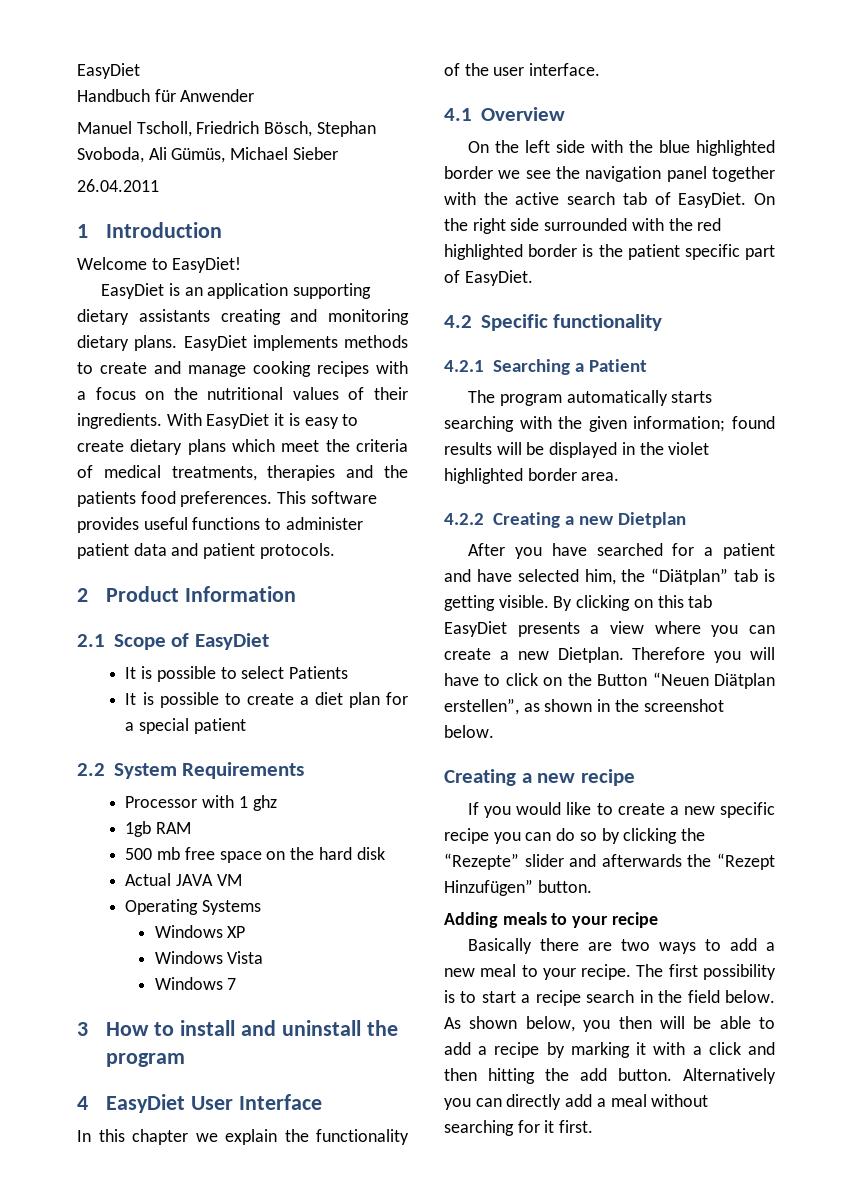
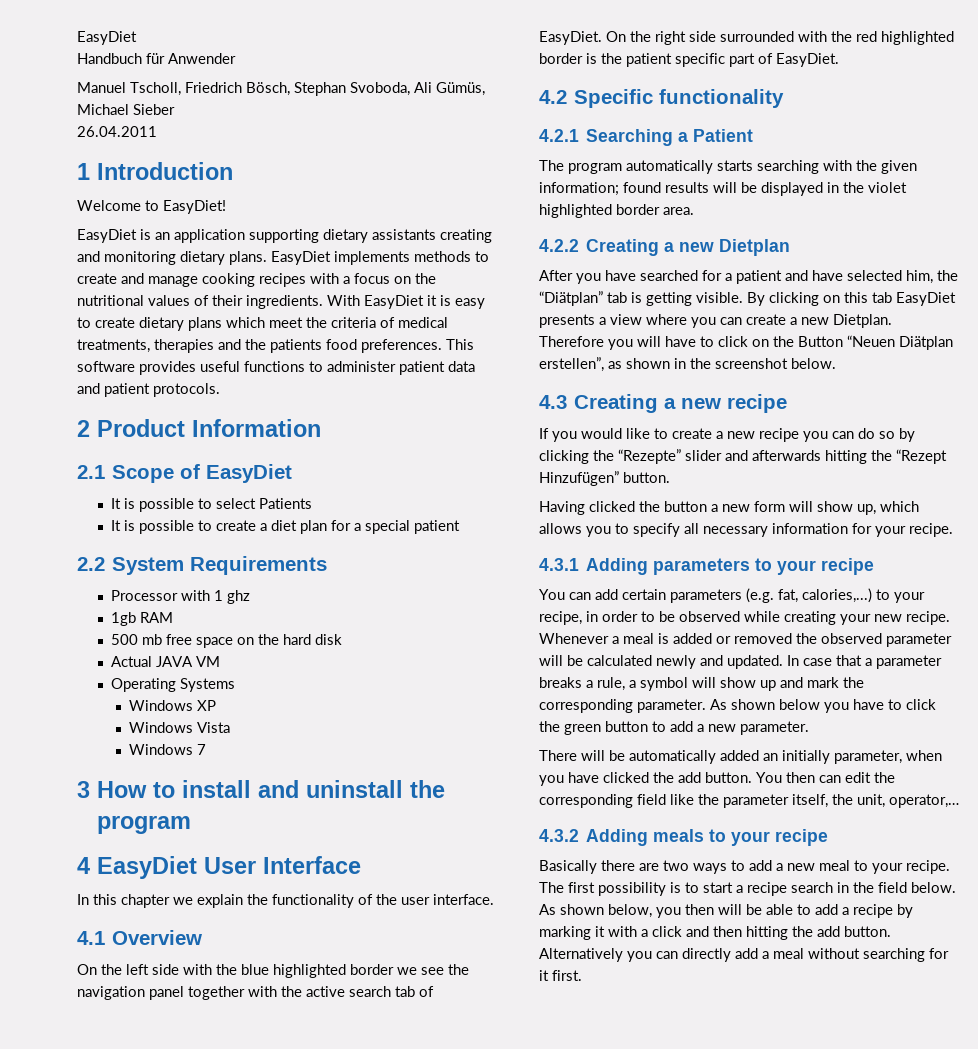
- Creating a new recipe
+ 4.3 Creating a new recipe
- If you would like to create a new specific recipe you can do so by clicking the “Rezepte” slider and afterwards the “Rezept Hinzufügen” button.
+ If you would like to create a new recipe you can do so by clicking the “Rezepte” slider and afterwards hitting the “Rezept Hinzufügen” button.
- Adding meals to your recipe
+ Having clicked the button a new form will show up, which allows you to specify all necessary information for your recipe.
+ 4.3.1 Adding parameters to your recipe
+ You can add certain parameters (e.g. fat, calories,...) to your recipe, in order to be observed while creating your new recipe. Whenever a meal is added or removed the observed parameter will be calculated newly and updated. In case that a parameter breaks a rule, a symbol will show up and mark the corresponding parameter. As shown below you have to click the green button to add a new parameter.
+ There will be automatically added an initially parameter, when you have clicked the add button. You then can edit the corresponding field like the parameter itself, the unit, operator,…
+ 4.3.2 Adding meals to your recipe

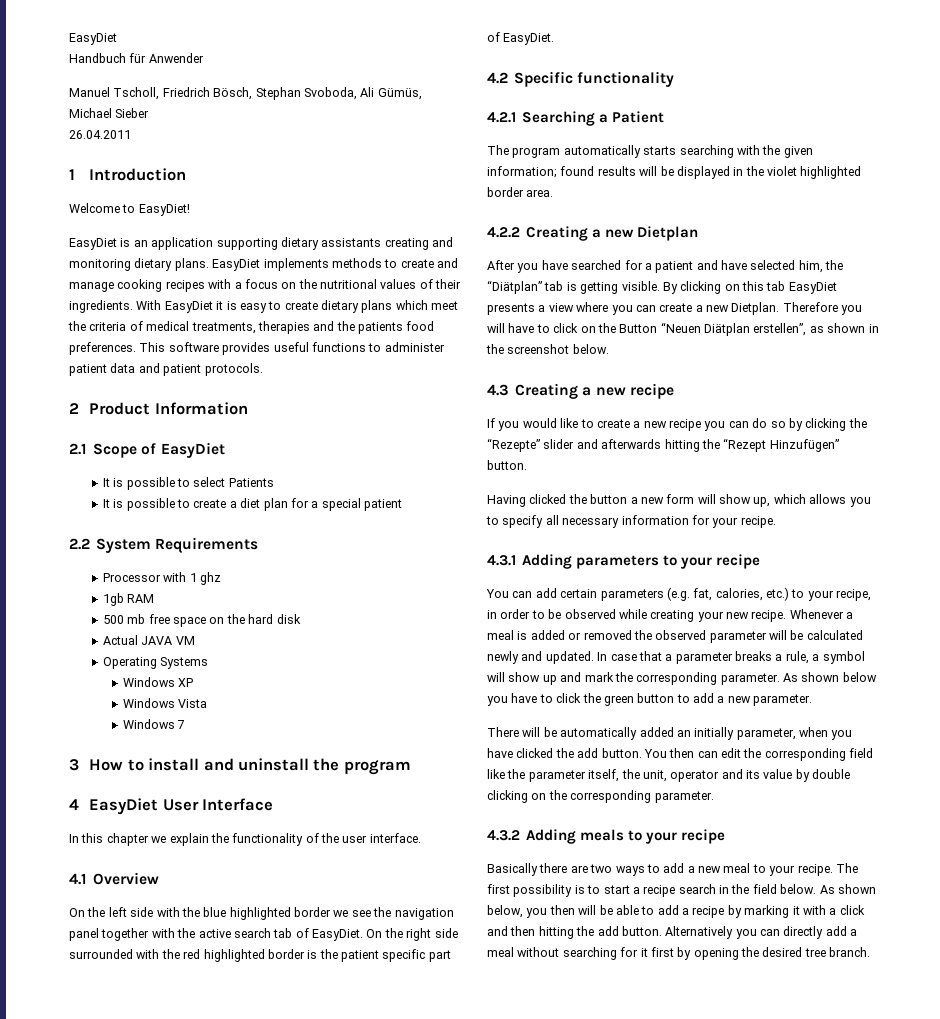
- You can add certain parameters (e.g. fat, calories,...) to your recipe, in order to be observed while creating your new recipe.
+ You can add certain parameters (e.g. fat, calories, etc.) to your recipe, in order to be observed while creating your new recipe.
- You then can edit the corresponding field like the parameter itself, the unit, operator,…
+ You then can edit the corresponding field like the parameter itself, the unit, operator and its value by double clicking on the corresponding parameter.
- Alternatively you can directly add a meal without searching for it first.
+ Alternatively you can directly add a meal without searching for it first by opening the desired tree branch.

